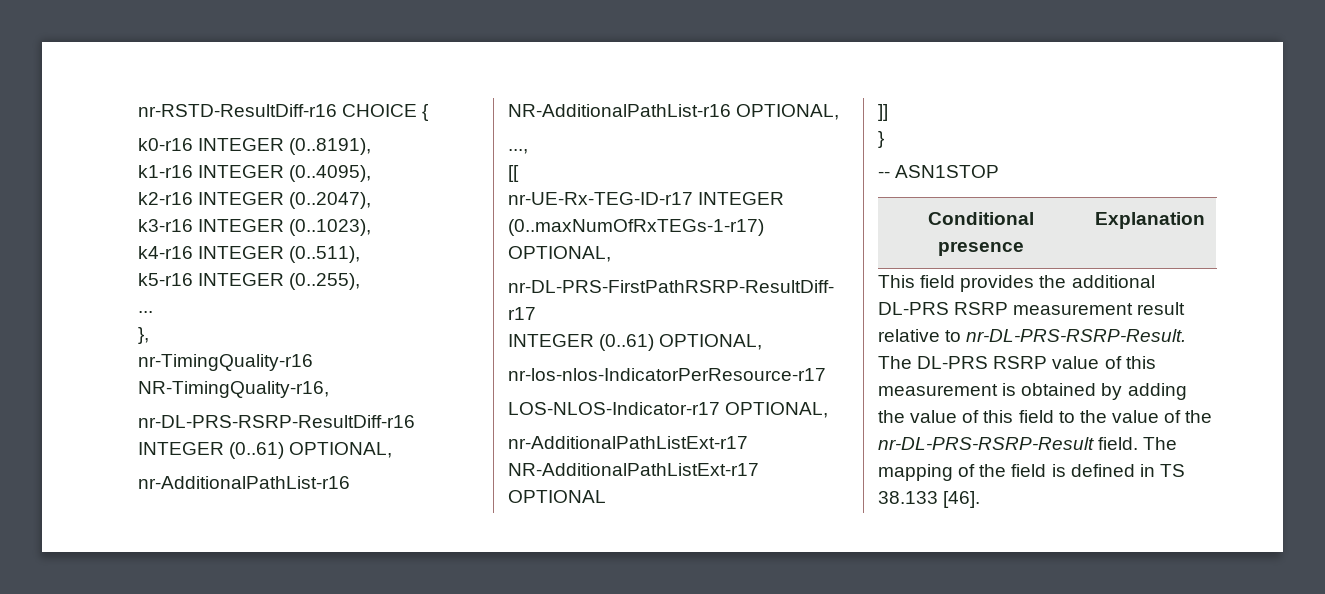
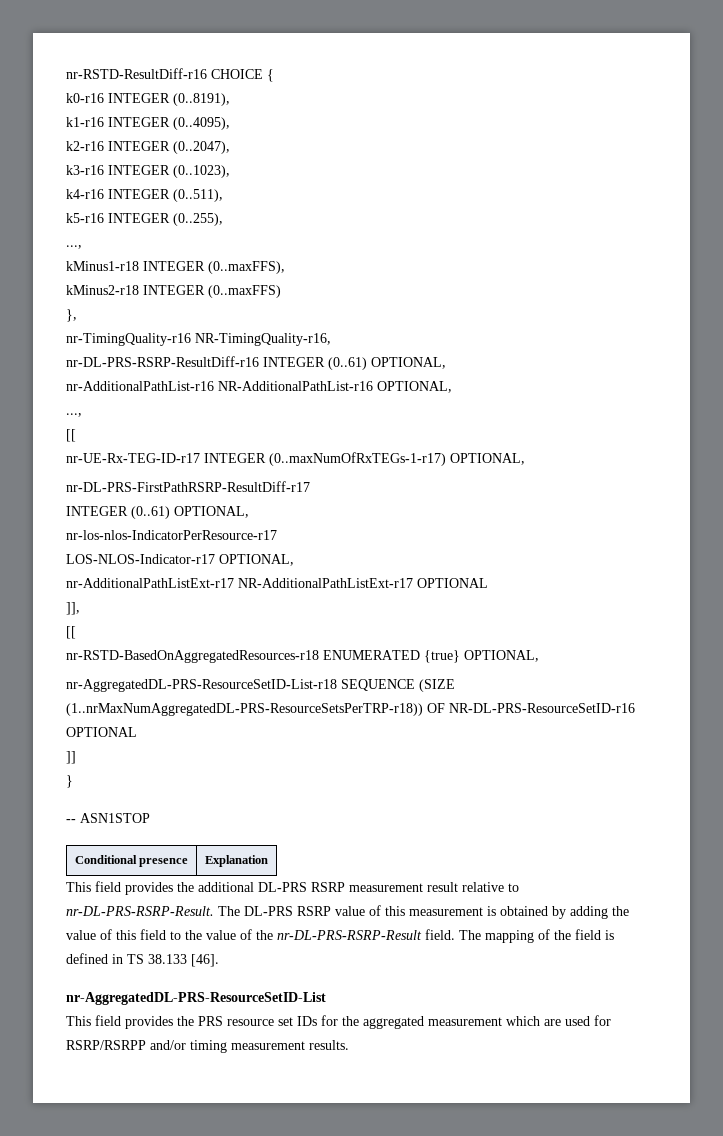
  k5-r16 INTEGER (0..255),
- ...
+ ...,
+ kMinus1-r18 INTEGER (0..maxFFS),
+ kMinus2-r18 INTEGER (0..maxFFS)
+ ]],
+ [[
+ nr-RSTD-BasedOnAggregatedResources-r18 ENUMERATED {true} OPTIONAL,
+ nr-AggregatedDL-PRS-ResourceSetID-List-r18 SEQUENCE (SIZE (1..nrMaxNumAggregatedDL-PRS-ResourceSetsPerTRP-r18)) OF NR-DL-PRS-ResourceSetID-r16 OPTIONAL
+ nr-AggregatedDL-PRS-ResourceSetID-List
+ This field provides the PRS resource set IDs for the aggregated measurement which are used for RSRP/RSRPP and/or timing measurement results.

